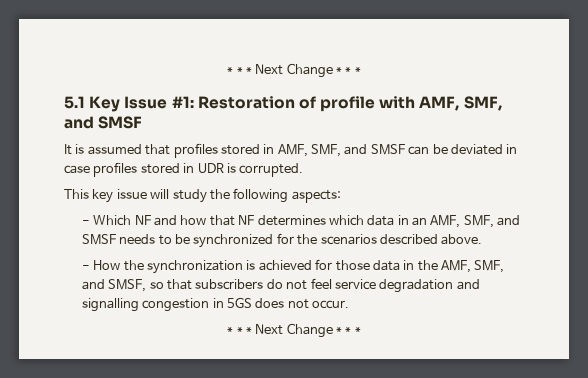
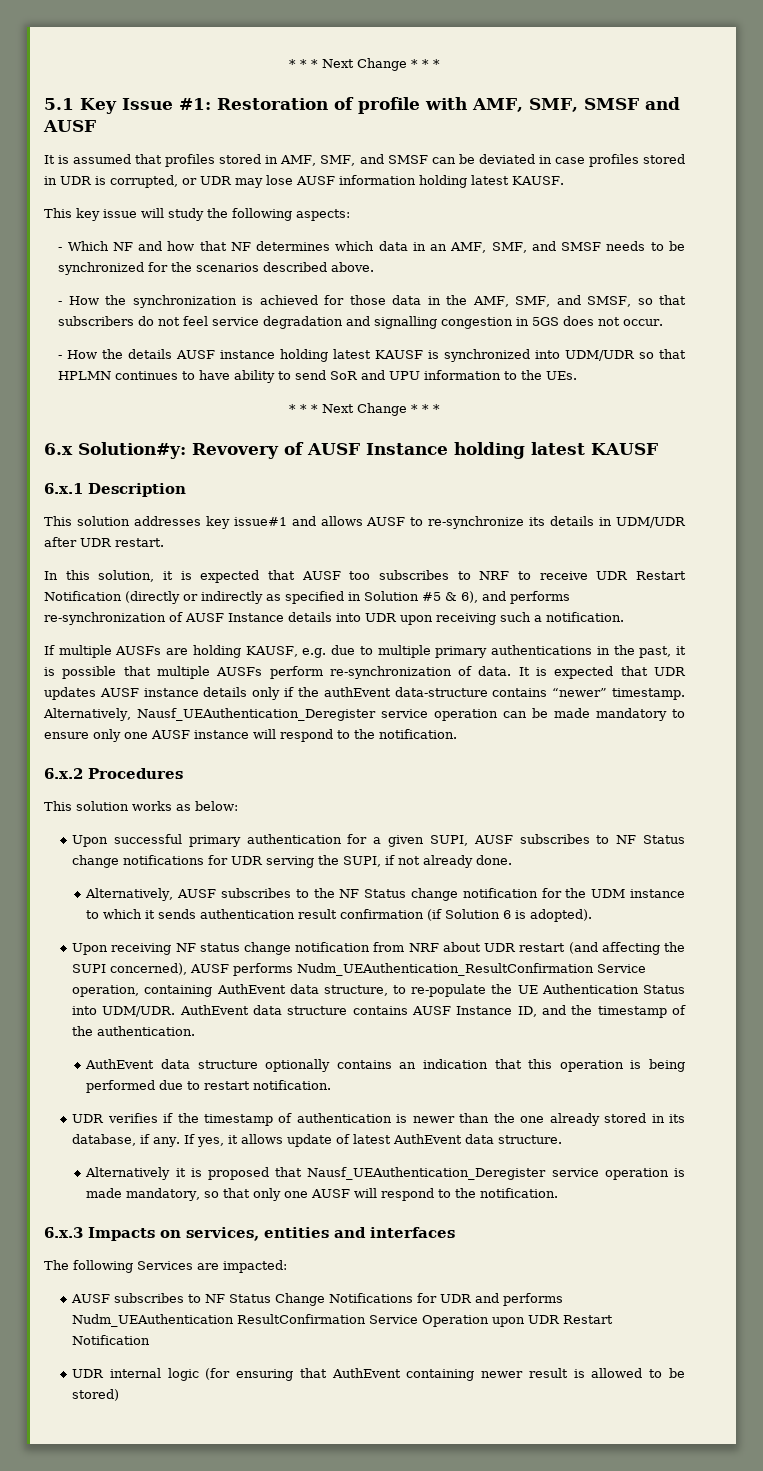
- 5.1 Key Issue #1: Restoration of profile with AMF, SMF, and SMSF
+ 5.1 Key Issue #1: Restoration of profile with AMF, SMF, SMSF and AUSF
- It is assumed that profiles stored in AMF, SMF, and SMSF can be deviated in case profiles stored in UDR is corrupted.
+ It is assumed that profiles stored in AMF, SMF, and SMSF can be deviated in case profiles stored in UDR is corrupted, or UDR may lose AUSF information holding latest KAUSF.
  - How the synchronization is achieved for those data in the AMF, SMF, and SMSF, so that subscribers do not feel service degradation and signalling congestion in 5GS does not occur.
+ - How the details AUSF instance holding latest KAUSF is synchronized into UDM/UDR so that HPLMN continues to have ability to send SoR and UPU information to the UEs.
  * * * Next Change * * *
+ 6.x Solution#y: Revovery of AUSF Instance holding latest KAUSF
+ 6.x.1 Description
+ This solution addresses key issue#1 and allows AUSF to re-synchronize its details in UDM/UDR after UDR restart.
+ In this solution, it is expected that AUSF too subscribes to NRF to receive UDR Restart Notification (directly or indirectly as specified in Solution #5 & 6), and performs re-synchronization of AUSF Instance details into UDR upon receiving such a notification.
+ If multiple AUSFs are holding KAUSF, e.g. due to multiple primary authentications in the past, it is possible that multiple AUSFs perform re-synchronization of data. It is expected that UDR updates AUSF instance details only if the authEvent data-structure contains “newer” timestamp. Alternatively, Nausf_UEAuthentication_Deregister service operation can be made mandatory to ensure only one AUSF instance will respond to the notification.
+ 6.x.2 Procedures
+ This solution works as below:
+ Upon successful primary authentication for a given SUPI, AUSF subscribes to NF Status change notifications for UDR serving the SUPI, if not already done.
+ Alternatively, AUSF subscribes to the NF Status change notification for the UDM instance to which it sends authentication result confirmation (if Solution 6 is adopted).
+ Upon receiving NF status change notification from NRF about UDR restart (and affecting the SUPI concerned), AUSF performs Nudm_UEAuthentication_ResultConfirmation Service operation, containing AuthEvent data structure, to re-populate the UE Authentication Status into UDM/UDR. AuthEvent data structure contains AUSF Instance ID, and the timestamp of the authentication.
+ AuthEvent data structure optionally contains an indication that this operation is being performed due to restart notification.
+ UDR verifies if the timestamp of authentication is newer than the one already stored in its database, if any. If yes, it allows update of latest AuthEvent data structure.
+ Alternatively it is proposed that Nausf_UEAuthentication_Deregister service operation is made mandatory, so that only one AUSF will respond to the notification.
+ 6.x.3 Impacts on services, entities and interfaces
+ The following Services are impacted:
+ AUSF subscribes to NF Status Change Notifications for UDR and performs Nudm_UEAuthentication ResultConfirmation Service Operation upon UDR Restart Notification
+ UDR internal logic (for ensuring that AuthEvent containing newer result is allowed to be stored)

